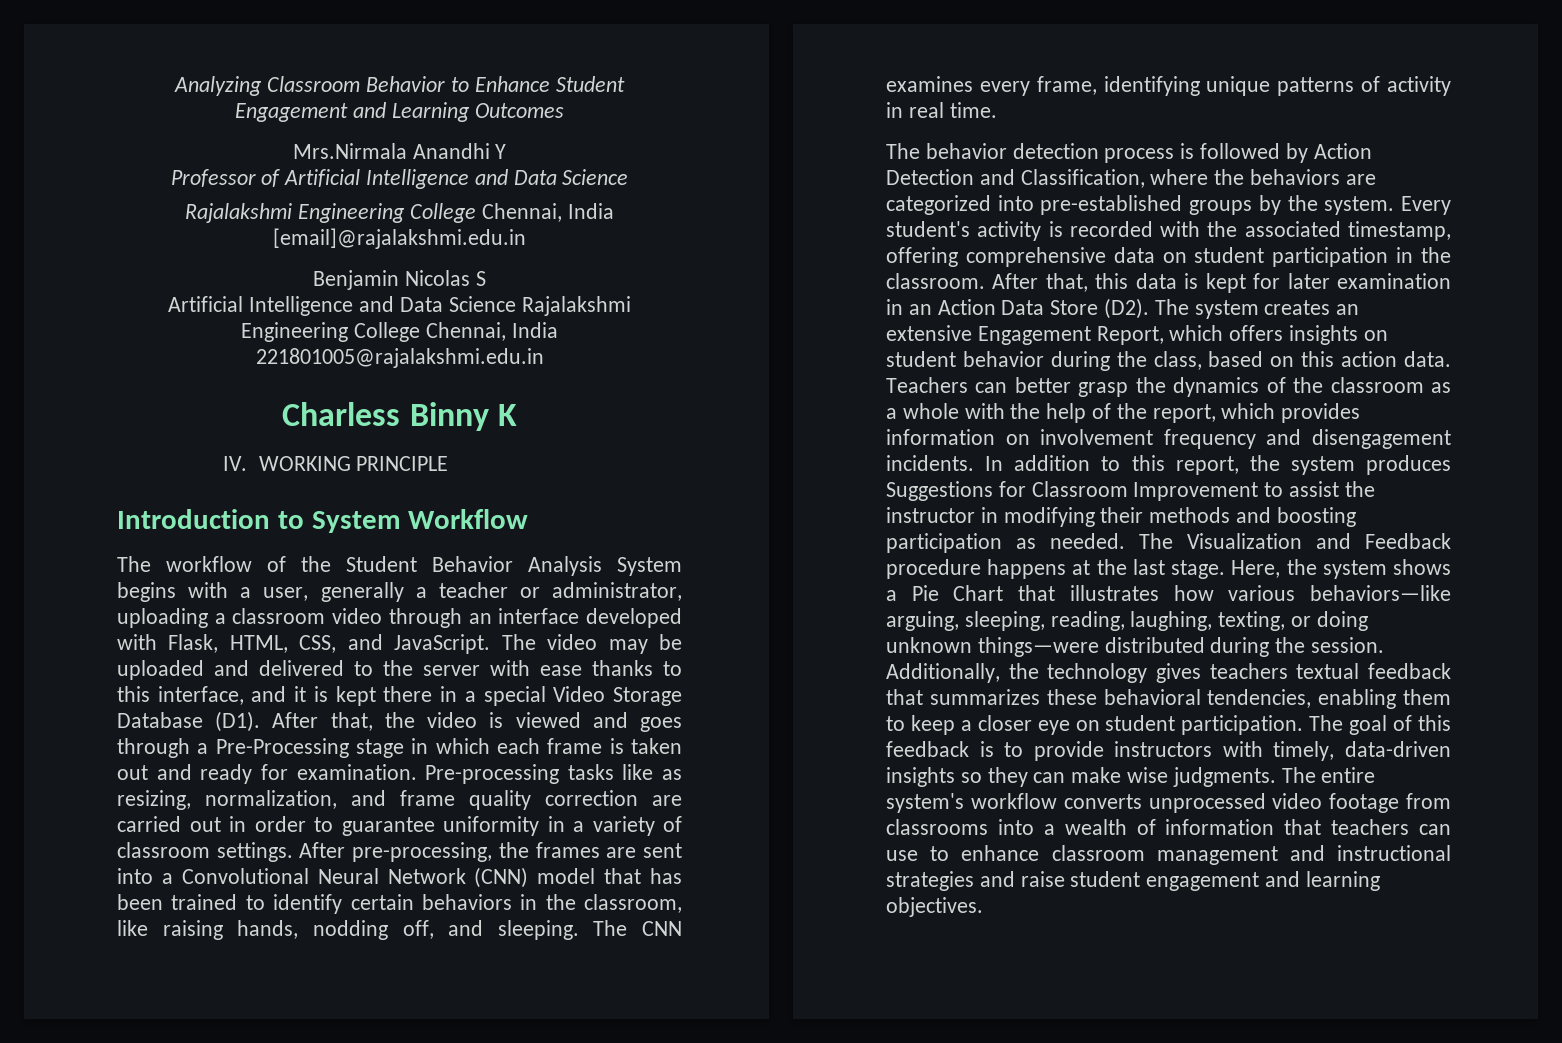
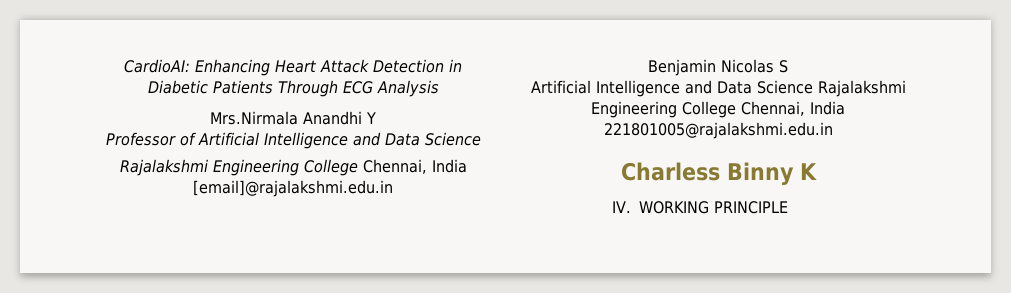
- Analyzing Classroom Behavior to Enhance Student Engagement and Learning Outcomes
+ CardioAI: Enhancing Heart Attack Detection in Diabetic Patients Through ECG Analysis
- Introduction to System Workflow
- The workflow of the Student Behavior Analysis System begins with a user, generally a teacher or administrator, uploading a classroom video through an interface developed with Flask, HTML, CSS, and JavaScript. The video may be uploaded and delivered to the server with ease thanks to this interface, and it is kept there in a special Video Storage Database (D1). After that, the video is viewed and goes through a Pre-Processing stage in which each frame is taken out and ready for examination. Pre-processing tasks like as resizing, normalization, and frame quality correction are carried out in order to guarantee uniformity in a variety of classroom settings. After pre-processing, the frames are sent into a Convolutional Neural Network (CNN) model that has been trained to identify certain behaviors in the classroom, like raising hands, nodding off, and sleeping. The CNN examines every frame, identifying unique patterns of activity in real time.
- The behavior detection process is followed by Action Detection and Classification, where the behaviors are categorized into pre-established groups by the system. Every student's activity is recorded with the associated timestamp, offering comprehensive data on student participation in the classroom. After that, this data is kept for later examination in an Action Data Store (D2). The system creates an extensive Engagement Report, which offers insights on student behavior during the class, based on this action data. Teachers can better grasp the dynamics of the classroom as a whole with the help of the report, which provides information on involvement frequency and disengagement incidents. In addition to this report, the system produces Suggestions for Classroom Improvement to assist the instructor in modifying their methods and boosting participation as needed. The Visualization and Feedback procedure happens at the last stage. Here, the system shows a Pie Chart that illustrates how various behaviors—like arguing, sleeping, reading, laughing, texting, or doing unknown things—were distributed during the session. Additionally, the technology gives teachers textual feedback that summarizes these behavioral tendencies, enabling them to keep a closer eye on student participation. The goal of this feedback is to provide instructors with timely, data-driven insights so they can make wise judgments. The entire system's workflow converts unprocessed video footage from classrooms into a wealth of information that teachers can use to enhance classroom management and instructional strategies and raise student engagement and learning objectives.

